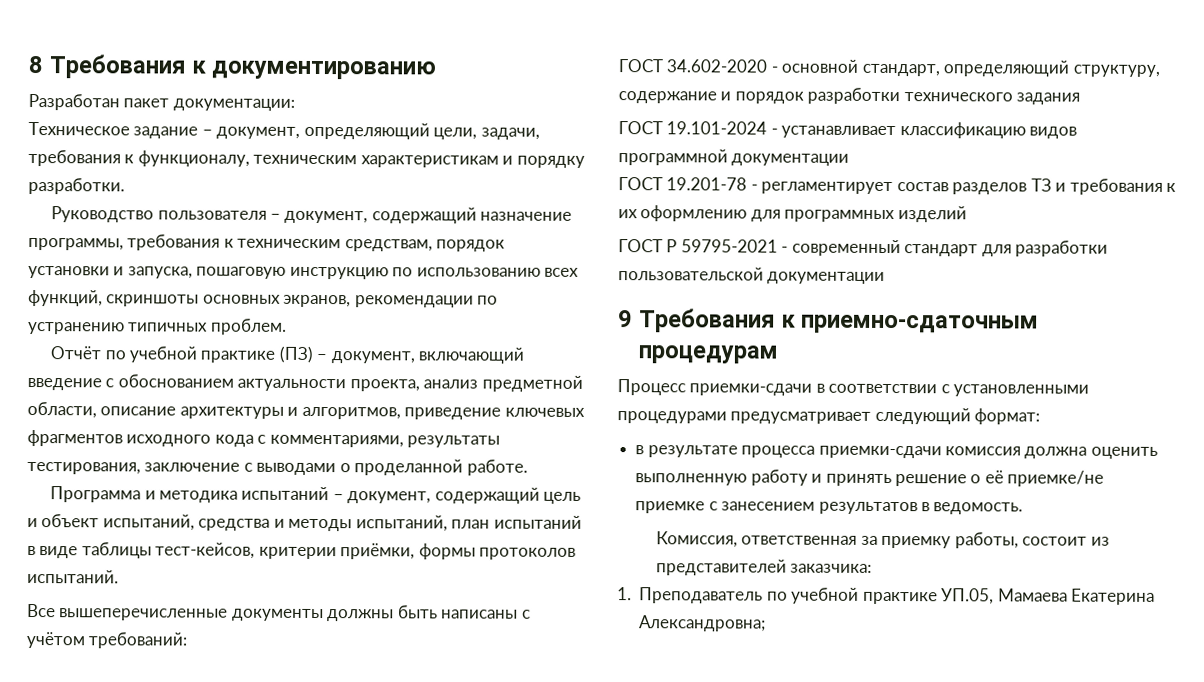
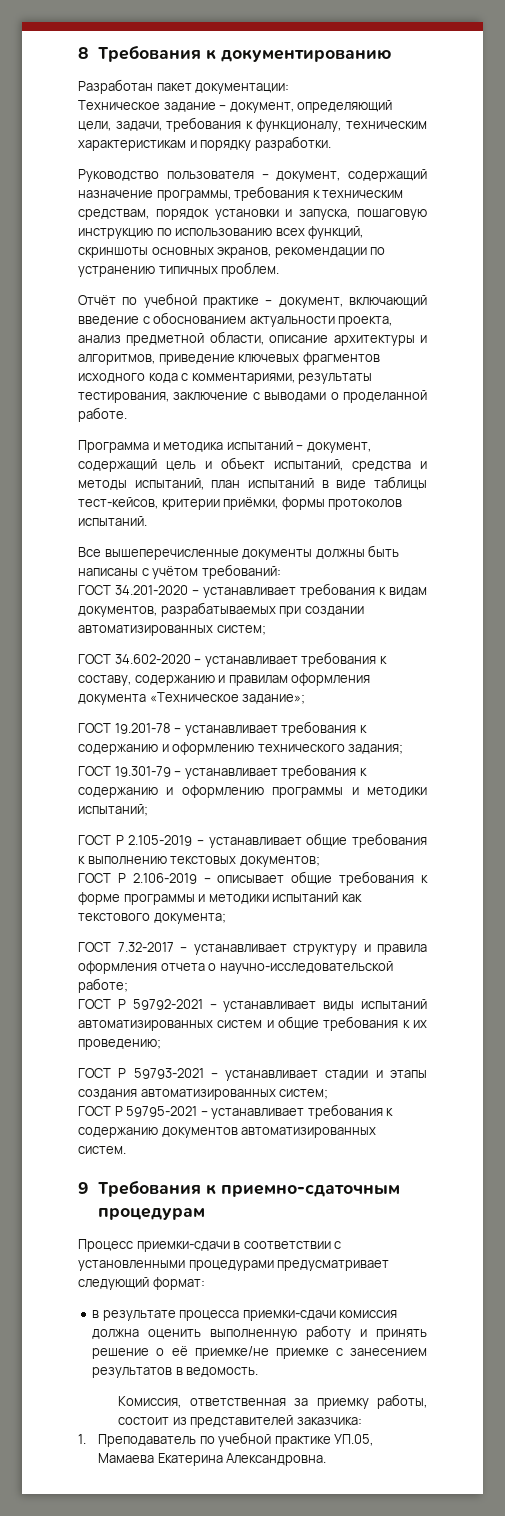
- Отчёт по учебной практике (ПЗ) – документ, включающий введение с обоснованием актуальности проекта, анализ предметной области, описание архитектуры и алгоритмов, приведение ключевых фрагментов исходного кода с комментариями, результаты тестирования, заключение с выводами о проделанной работе.
+ Отчёт по учебной практике – документ, включающий введение с обоснованием актуальности проекта, анализ предметной области, описание архитектуры и алгоритмов, приведение ключевых фрагментов исходного кода с комментариями, результаты тестирования, заключение с выводами о проделанной работе.
- ГОСТ 34.602-2020 - основной стандарт, определяющий структуру, содержание и порядок разработки технического задания
- ГОСТ 19.101-2024 - устанавливает классификацию видов программной документации
- ГОСТ 19.201-78 - регламентирует состав разделов ТЗ и требования к их оформлению для программных изделий
- ГОСТ Р 59795-2021 - современный стандарт для разработки пользовательской документации
+ ГОСТ 34.201-2020 – устанавливает требования к видам документов, разрабатываемых при создании автоматизированных систем;
+ ГОСТ 34.602-2020 – устанавливает требования к составу, содержанию и правилам оформления документа «Техническое задание»;
+ ГОСТ 19.201-78 – устанавливает требования к содержанию и оформлению технического задания;
+ ГОСТ 19.301-79 – устанавливает требования к содержанию и оформлению программы и методики испытаний;
+ ГОСТ Р 2.105-2019 – устанавливает общие требования к выполнению текстовых документов;
+ ГОСТ Р 2.106-2019 – описывает общие требования к форме программы и методики испытаний как текстового документа;
+ ГОСТ 7.32-2017 – устанавливает структуру и правила оформления отчета о научно-исследовательской работе;
+ ГОСТ Р 59792-2021 – устанавливает виды испытаний автоматизированных систем и общие требования к их проведению;
+ ГОСТ Р 59793-2021 – устанавливает стадии и этапы создания автоматизированных систем;
+ ГОСТ Р 59795-2021 – устанавливает требования к содержанию документов автоматизированных систем.
- 1. Преподаватель по учебной практике УП.05, Мамаева Екатерина Александровна;
+ 1. Преподаватель по учебной практике УП.05, Мамаева Екатерина Александровна.

